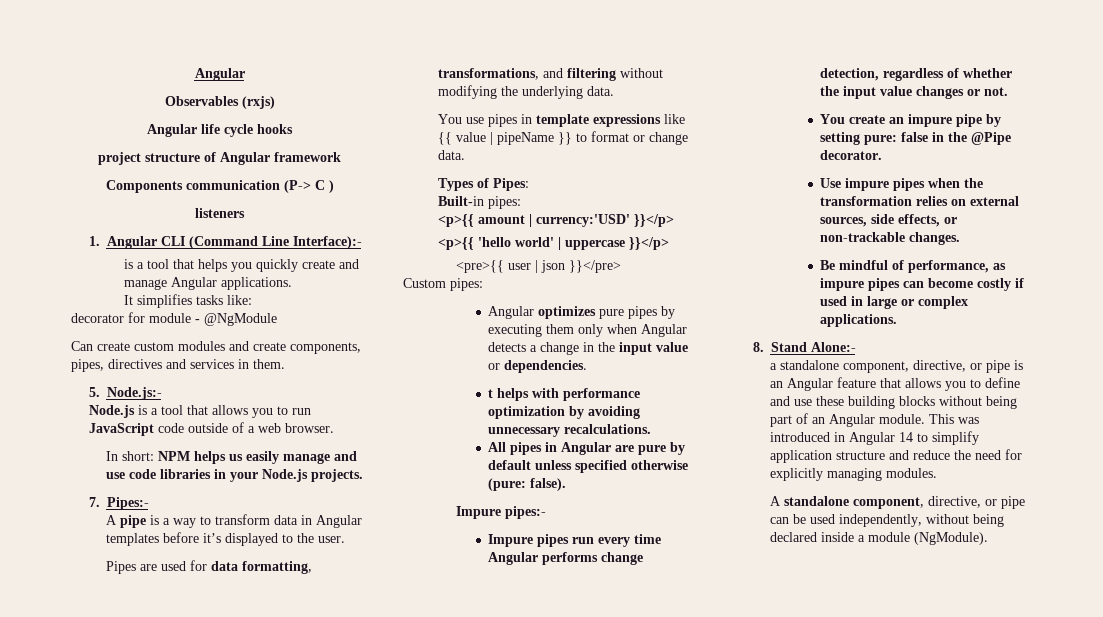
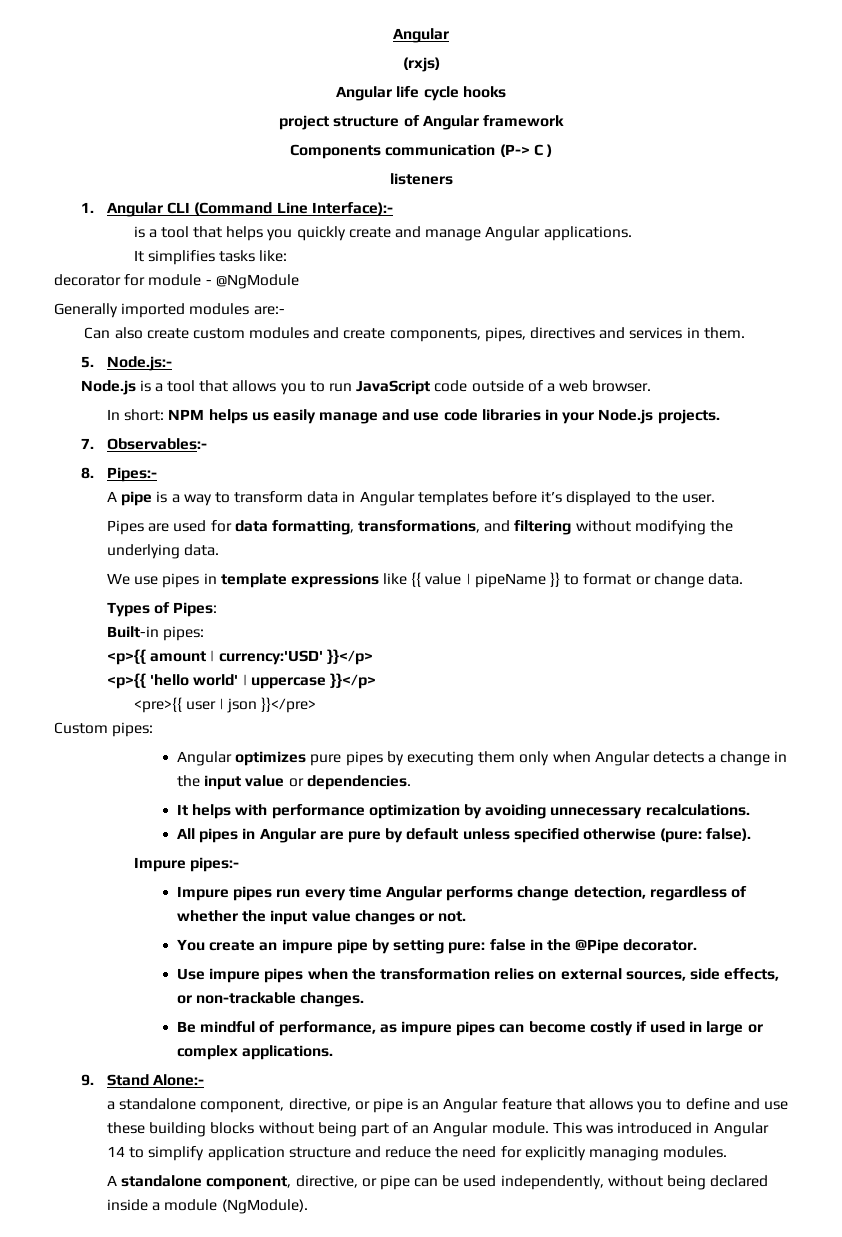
- Observables (rxjs)
+ (rxjs)
+ Generally imported modules are:-
- Can create custom modules and create components, pipes, directives and services in them.
+ Can also create custom modules and create components, pipes, directives and services in them.
- 7. Pipes:-
+ 7. Observables:-
+ 8. Pipes:-
- You use pipes in template expressions like {{ value | pipeName }} to format or change data.
+ We use pipes in template expressions like {{ value | pipeName }} to format or change data.
- t helps with performance optimization by avoiding unnecessary recalculations.
+ It helps with performance optimization by avoiding unnecessary recalculations.
- 8. Stand Alone:-
+ 9. Stand Alone:-

